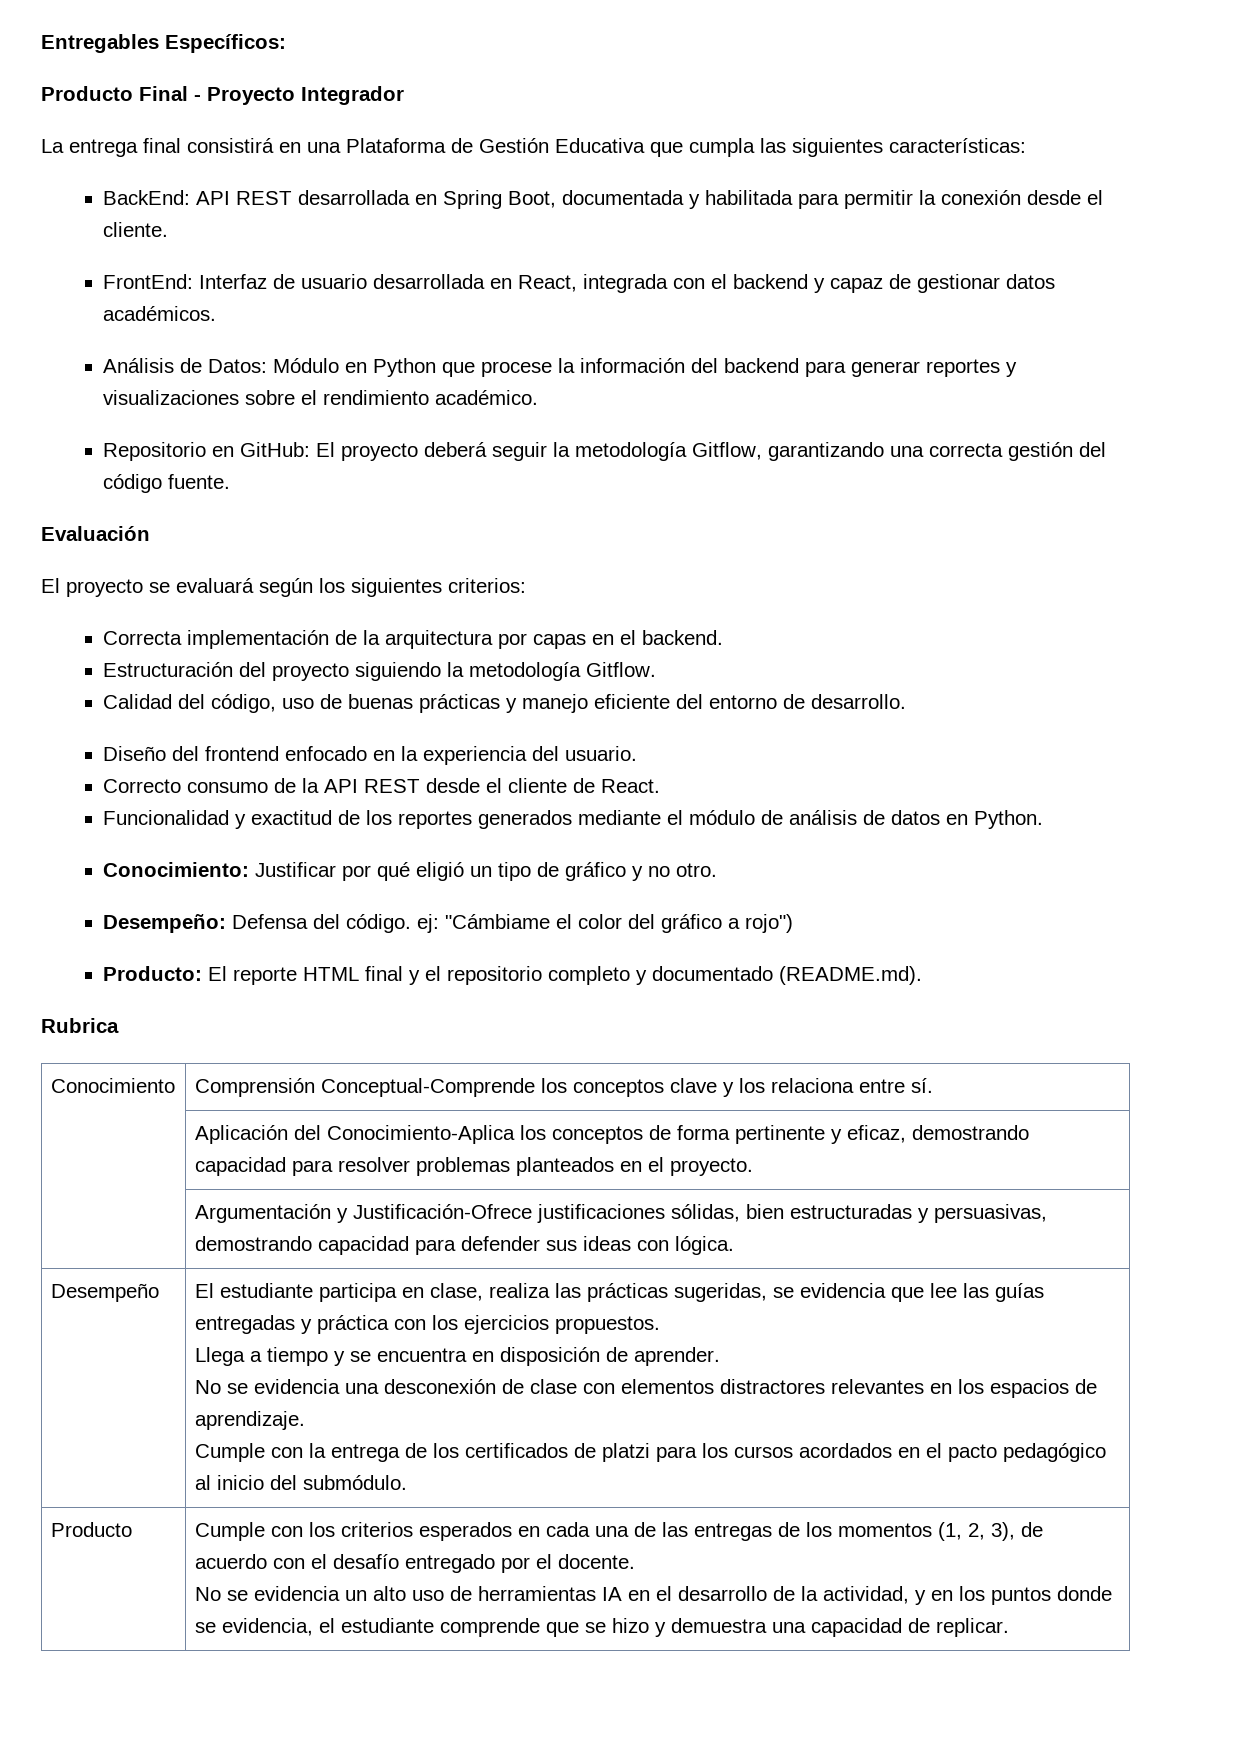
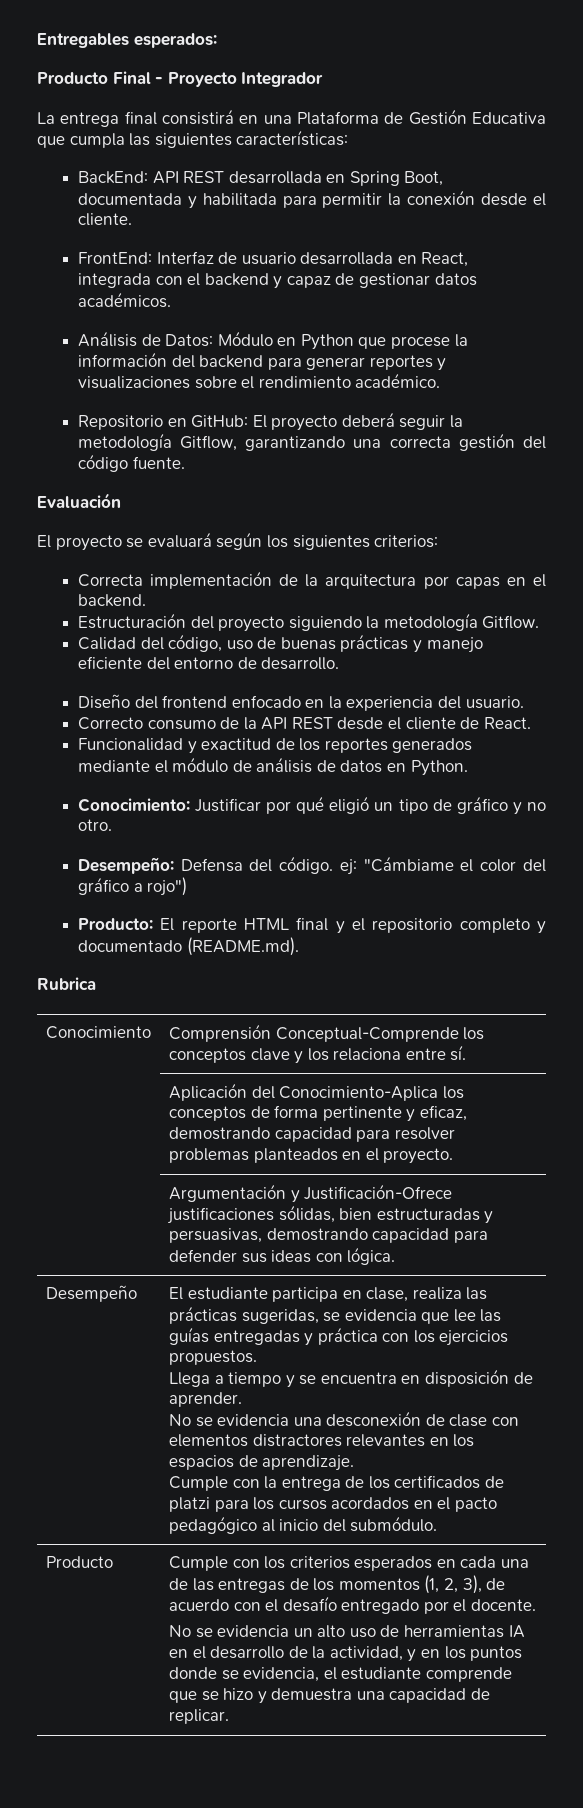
- Entregables Específicos:
+ Entregables esperados:

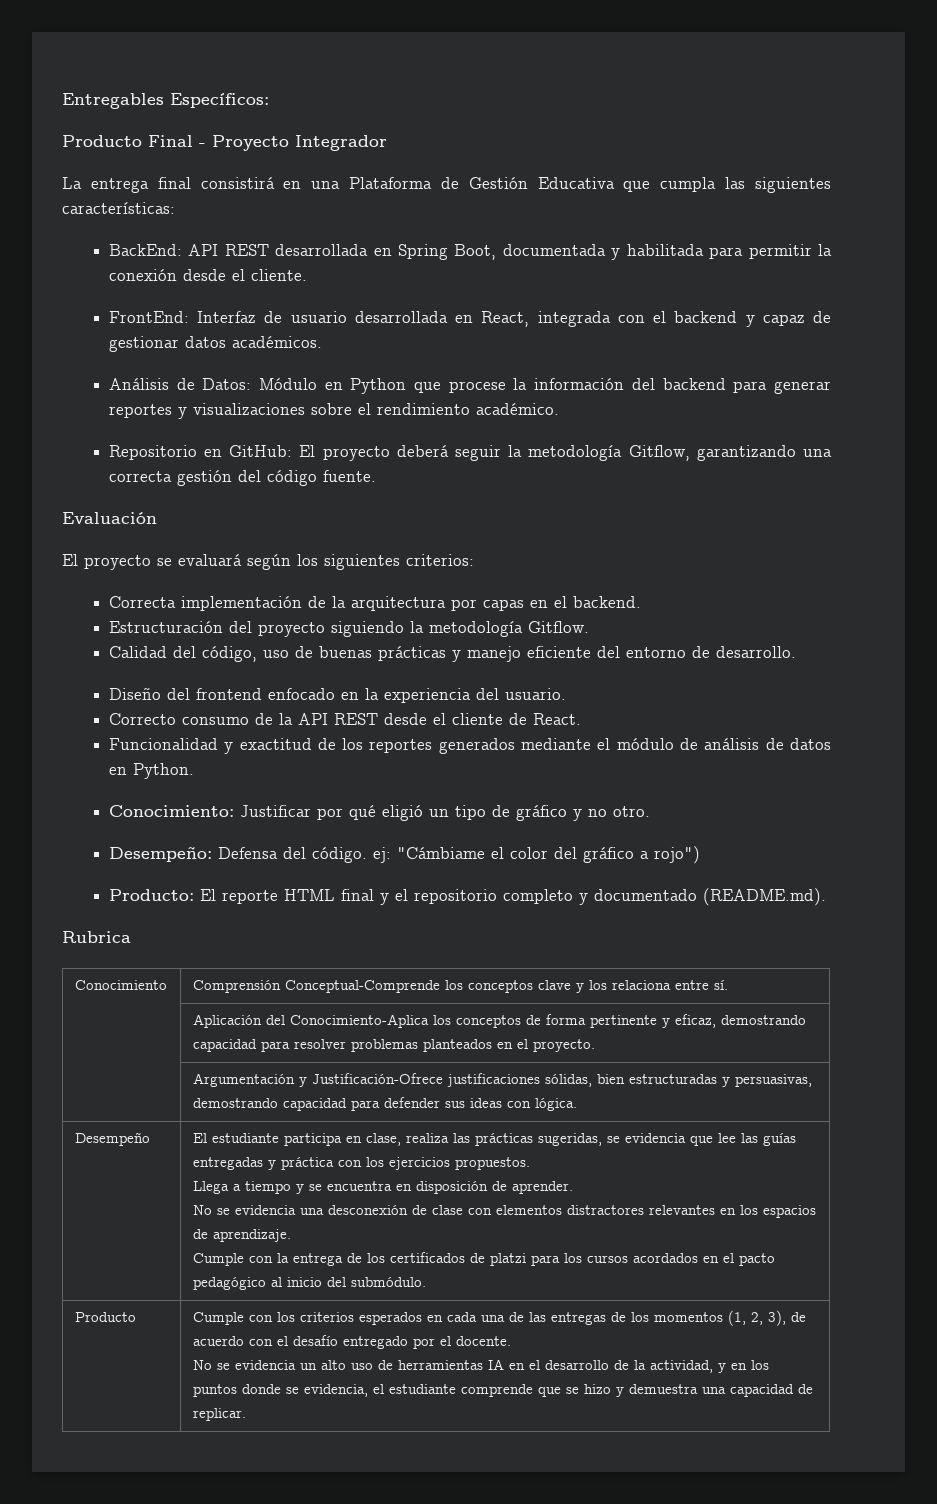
- Entregables esperados:
+ Entregables Específicos:

